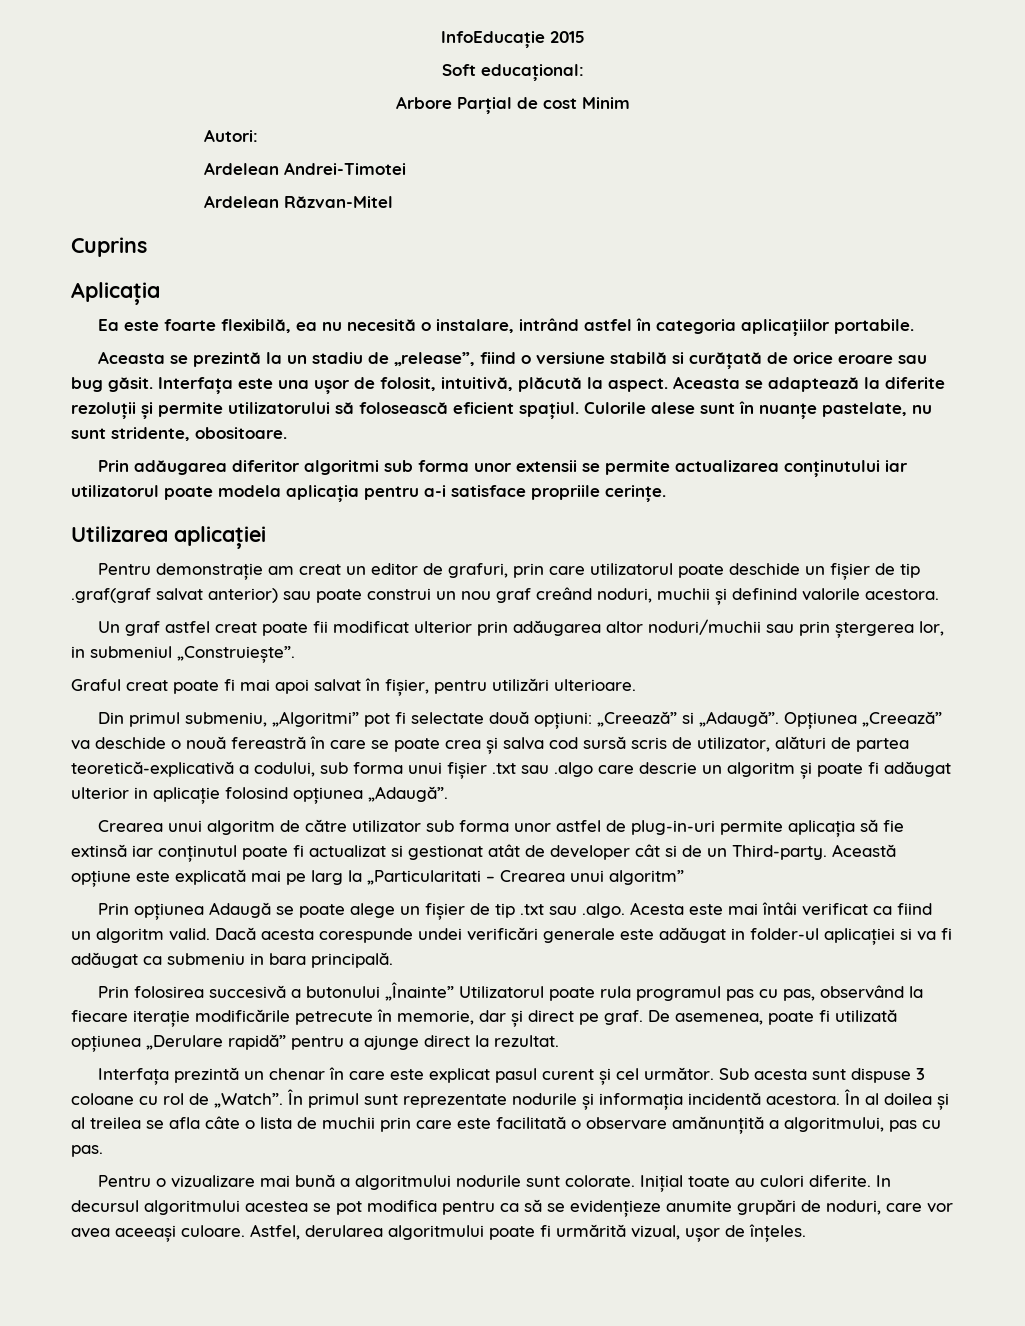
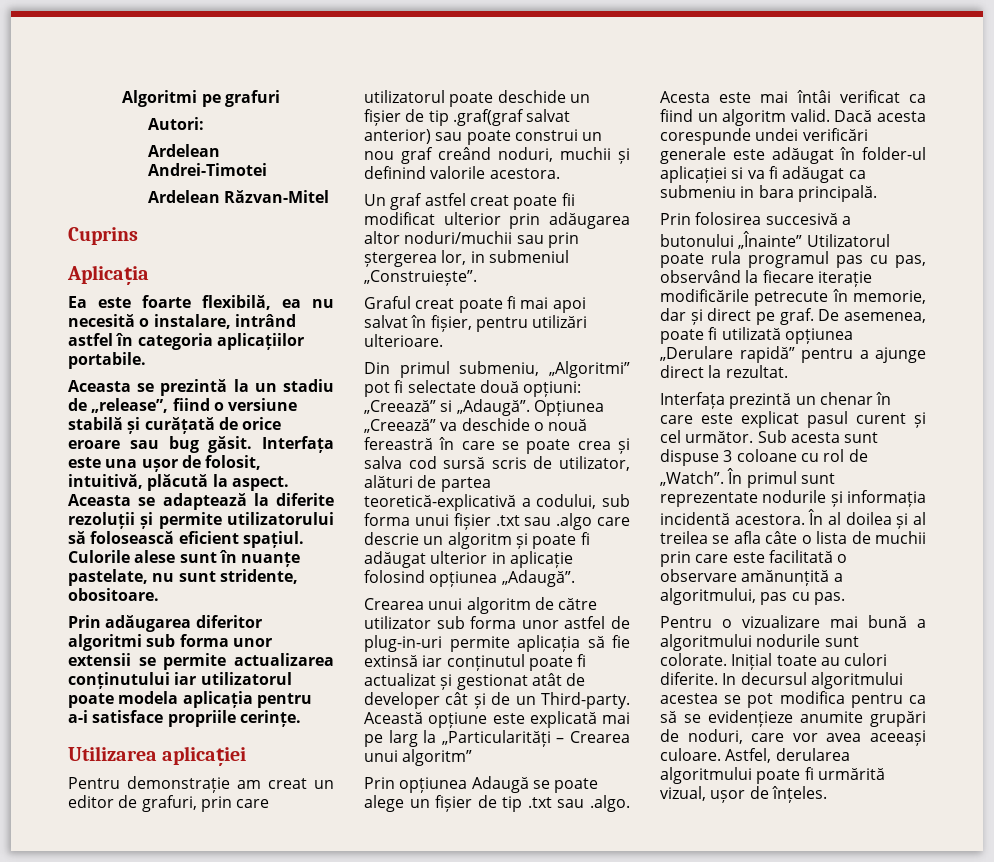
- InfoEducație 2015
- Soft educațional:
- Arbore Parțial de cost Minim
+ Algoritmi pe grafuri
- Aceasta se prezintă la un stadiu de „release”, fiind o versiune stabilă si curățată de orice eroare sau bug găsit.
+ Aceasta se prezintă la un stadiu de „release”, fiind o versiune stabilă și curățată de orice eroare sau bug găsit.
- Crearea unui algoritm de către utilizator sub forma unor astfel de plug-in-uri permite aplicația să fie extinsă iar conținutul poate fi actualizat si gestionat atât de developer cât si de un Third-party.
+ Crearea unui algoritm de către utilizator sub forma unor astfel de plug-in-uri permite aplicația să fie extinsă iar conținutul poate fi actualizat și gestionat atât de developer cât și de un Third-party.
- Această opțiune este explicată mai pe larg la „Particularitati – Crearea unui algoritm”
+ Această opțiune este explicată mai pe larg la „Particularități – Crearea unui algoritm”
- Dacă acesta corespunde undei verificări generale este adăugat in folder-ul aplicației si va fi adăugat ca submeniu in bara principală.
+ Dacă acesta corespunde undei verificări generale este adăugat în folder-ul aplicației si va fi adăugat ca submeniu in bara principală.

